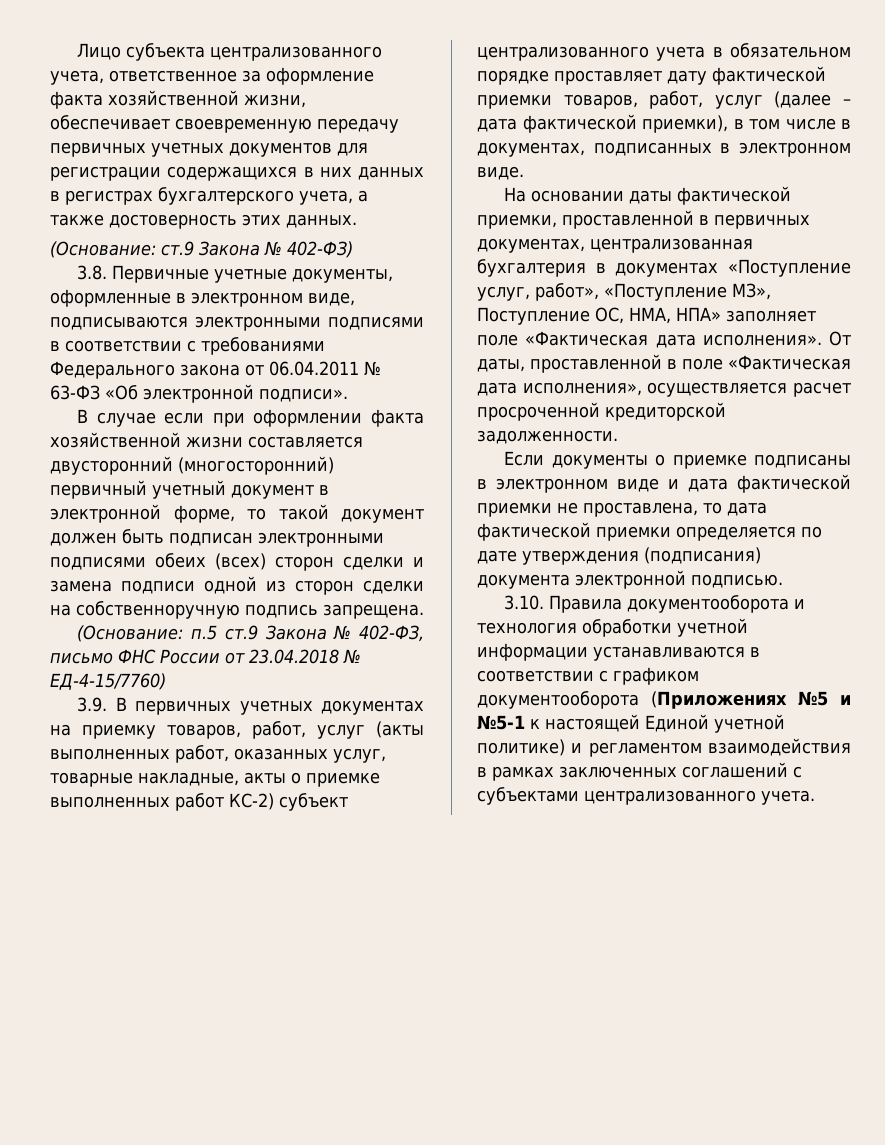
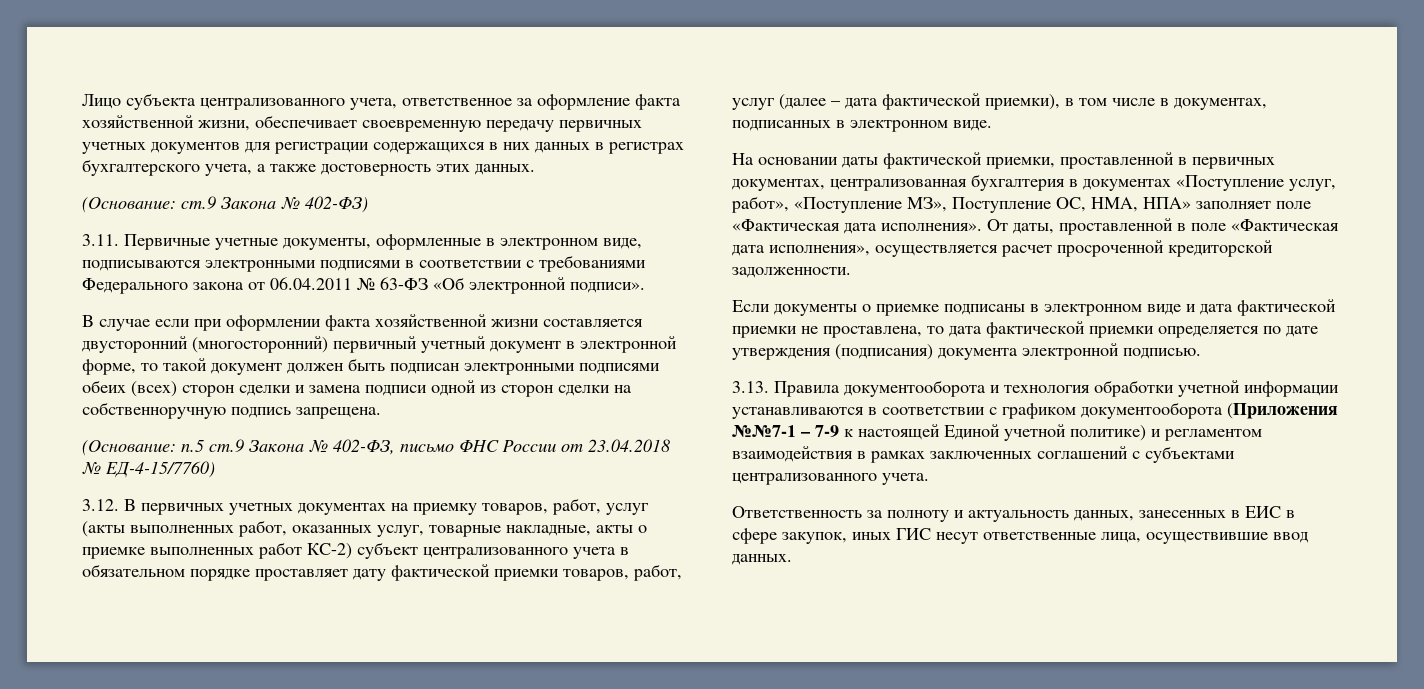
- 3.8. Первичные учетные документы, оформленные в электронном виде, подписываются электронными подписями в соответствии с требованиями Федерального закона от 06.04.2011 № 63-ФЗ «Об электронной подписи».
+ 3.11. Первичные учетные документы, оформленные в электронном виде, подписываются электронными подписями в соответствии с требованиями Федерального закона от 06.04.2011 № 63-ФЗ «Об электронной подписи».
- 3.9. В первичных учетных документах на приемку товаров, работ, услуг (акты выполненных работ, оказанных услуг, товарные накладные, акты о приемке выполненных работ КС-2) субъект централизованного учета в обязательном порядке проставляет дату фактической приемки товаров, работ, услуг (далее – дата фактической приемки), в том числе в документах, подписанных в электронном виде.
+ 3.12. В первичных учетных документах на приемку товаров, работ, услуг (акты выполненных работ, оказанных услуг, товарные накладные, акты о приемке выполненных работ КС-2) субъект централизованного учета в обязательном порядке проставляет дату фактической приемки товаров, работ, услуг (далее – дата фактической приемки), в том числе в документах, подписанных в электронном виде.
- 3.10. Правила документооборота и технология обработки учетной информации устанавливаются в соответствии с графиком документооборота (Приложениях №5 и №5-1 к настоящей Единой учетной политике) и регламентом взаимодействия в рамках заключенных соглашений с субъектами централизованного учета.
+ 3.13. Правила документооборота и технология обработки учетной информации устанавливаются в соответствии с графиком документооборота (Приложения №№7-1 – 7-9 к настоящей Единой учетной политике) и регламентом взаимодействия в рамках заключенных соглашений с субъектами централизованного учета.
+ Ответственность за полноту и актуальность данных, занесенных в ЕИС в сфере закупок, иных ГИС несут ответственные лица, осуществившие ввод данных.

